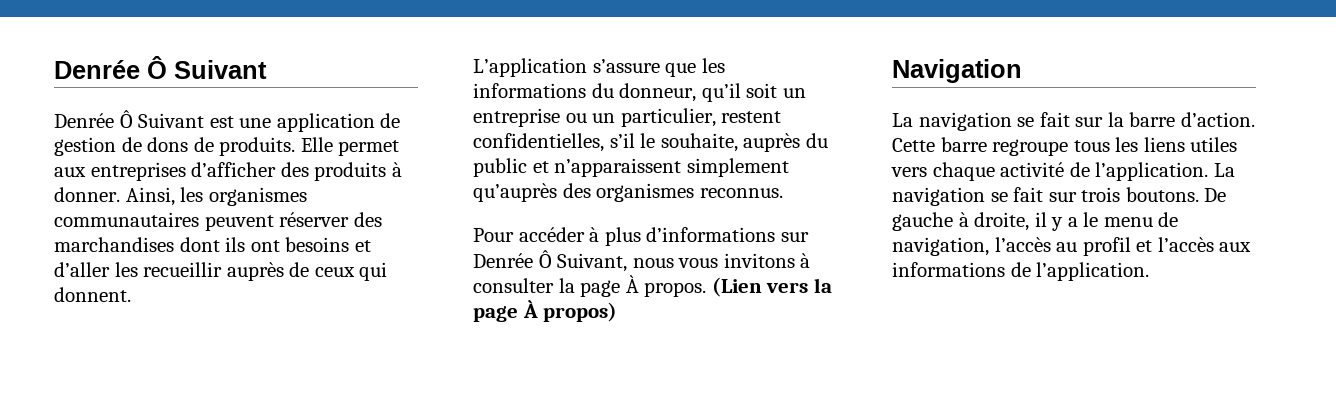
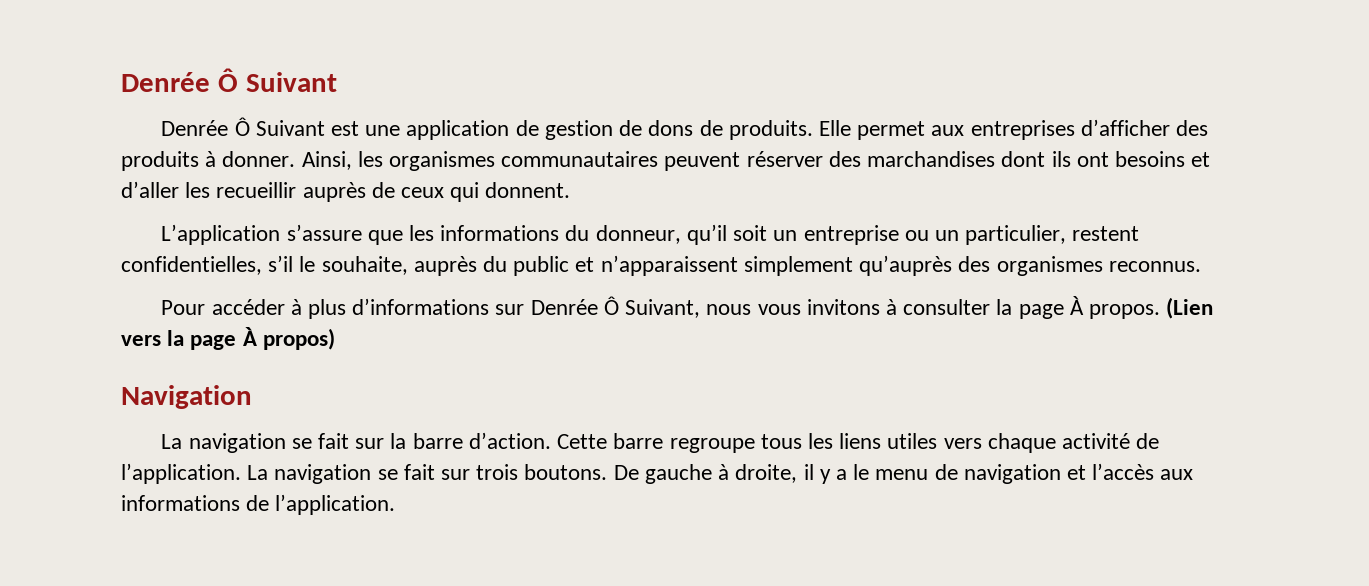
- De gauche à droite, il y a le menu de navigation, l’accès au profil et l’accès aux informations de l’application.
+ De gauche à droite, il y a le menu de navigation et l’accès aux informations de l’application.

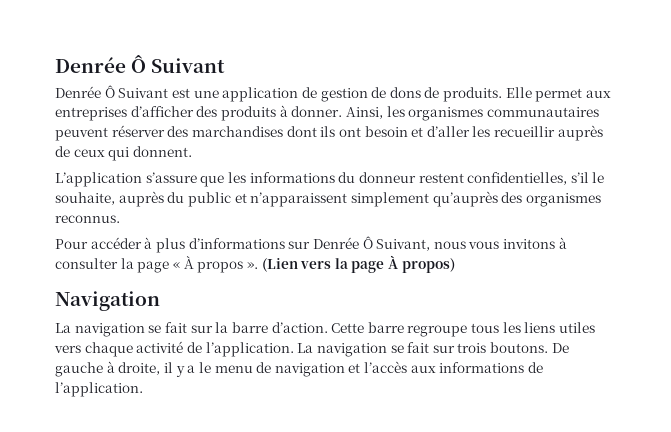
- Ainsi, les organismes communautaires peuvent réserver des marchandises dont ils ont besoins et d’aller les recueillir auprès de ceux qui donnent.
+ Ainsi, les organismes communautaires peuvent réserver des marchandises dont ils ont besoin et d’aller les recueillir auprès de ceux qui donnent.
- L’application s’assure que les informations du donneur, qu’il soit un entreprise ou un particulier, restent confidentielles, s’il le souhaite, auprès du public et n’apparaissent simplement qu’auprès des organismes reconnus.
+ L’application s’assure que les informations du donneur restent confidentielles, s’il le souhaite, auprès du public et n’apparaissent simplement qu’auprès des organismes reconnus.
- Pour accéder à plus d’informations sur Denrée Ô Suivant, nous vous invitons à consulter la page À propos.
+ Pour accéder à plus d’informations sur Denrée Ô Suivant, nous vous invitons à consulter la page « À propos ».

